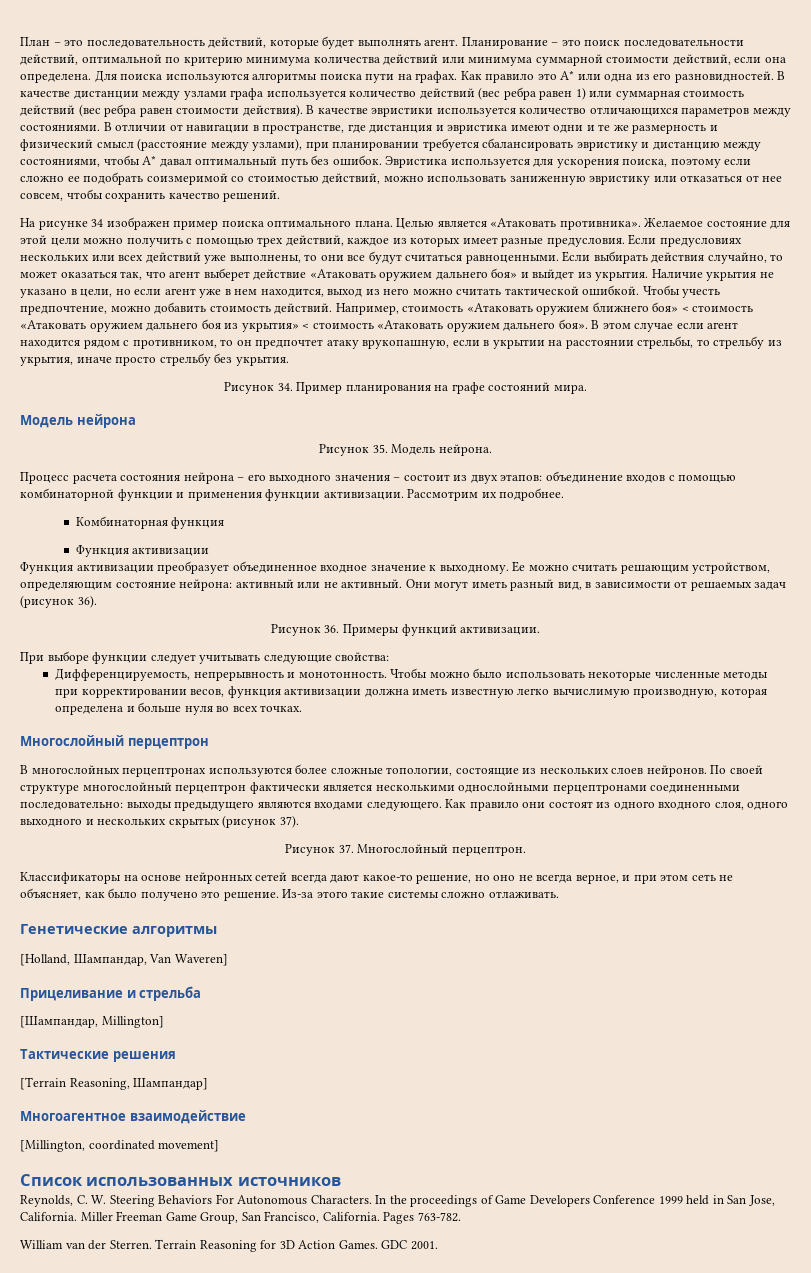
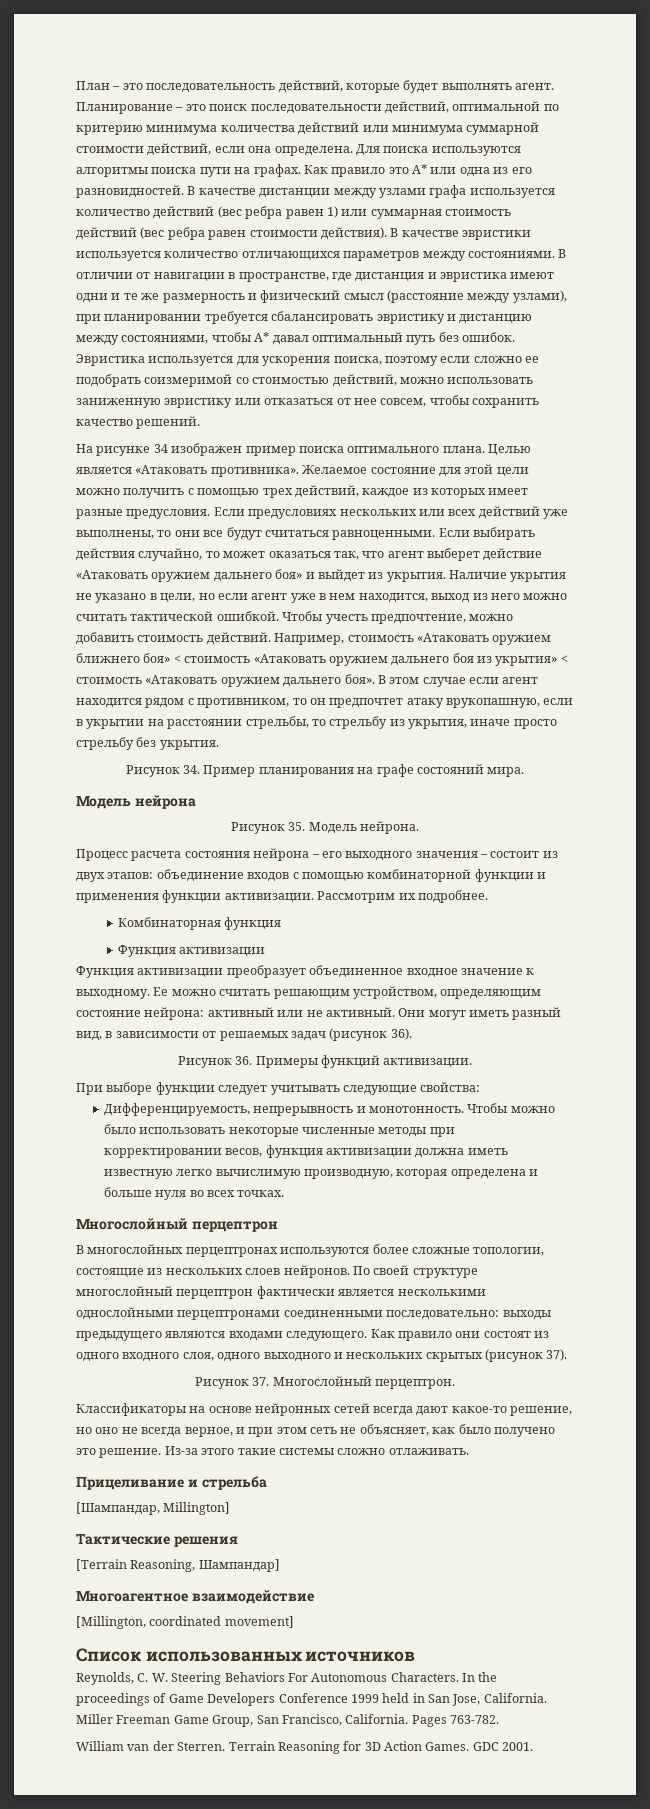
- Генетические алгоритмы
- [Holland, Шампандар, Van Waveren]

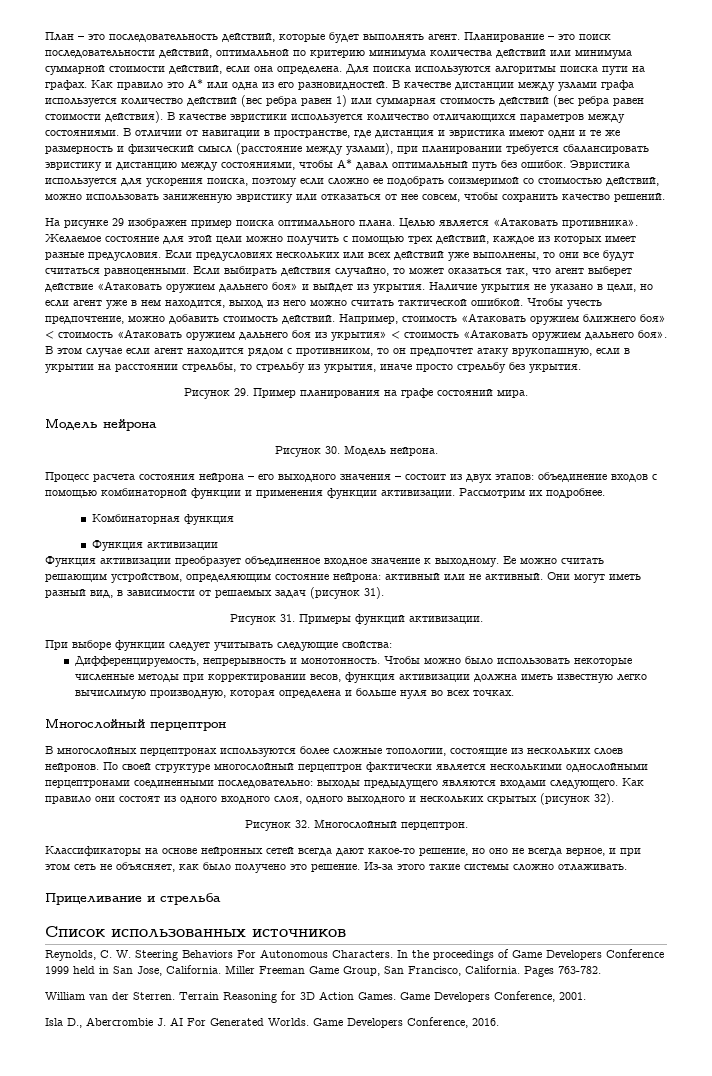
- На рисунке 34 изображен пример поиска оптимального плана.
+ На рисунке 29 изображен пример поиска оптимального плана.
- Рисунок 34. Пример планирования на графе состояний мира.
+ Рисунок 29. Пример планирования на графе состояний мира.
- Рисунок 35. Модель нейрона.
+ Рисунок 30. Модель нейрона.
- Они могут иметь разный вид, в зависимости от решаемых задач (рисунок 36).
- Рисунок 36. Примеры функций активизации.
+ Они могут иметь разный вид, в зависимости от решаемых задач (рисунок 31).
+ Рисунок 31. Примеры функций активизации.
- Как правило они состоят из одного входного слоя, одного выходного и нескольких скрытых (рисунок 37).
- Рисунок 37. Многослойный перцептрон.
+ Как правило они состоят из одного входного слоя, одного выходного и нескольких скрытых (рисунок 32).
+ Рисунок 32. Многослойный перцептрон.
- [Шампандар, Millington]
- Тактические решения
- [Terrain Reasoning, Шампандар]
- Многоагентное взаимодействие
- [Millington, coordinated movement]
- GDC 2001.
+ Game Developers Conference, 2001.
+ Isla D., Abercrombie J. AI For Generated Worlds. Game Developers Conference, 2016.

